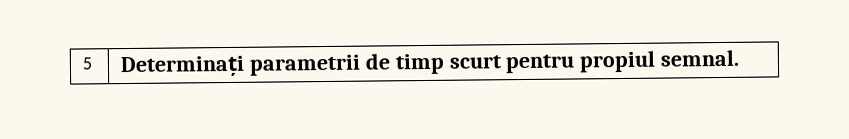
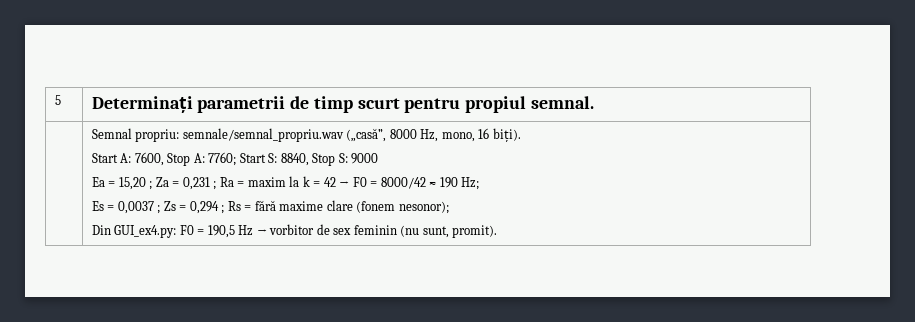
+ Semnal propriu: semnale/semnal_propriu.wav („casă”, 8000 Hz, mono, 16 biți).
+ Start A: 7600, Stop A: 7760; Start S: 8840, Stop S: 9000
+ Ea = 15,20 ; Za = 0,231 ; Ra = maxim la k = 42 → F0 = 8000/42 ≈ 190 Hz;
+ Es = 0,0037 ; Zs = 0,294 ; Rs = fără maxime clare (fonem nesonor);
+ Din GUI_ex4.py: F0 = 190,5 Hz → vorbitor de sex feminin (nu sunt, promit).

